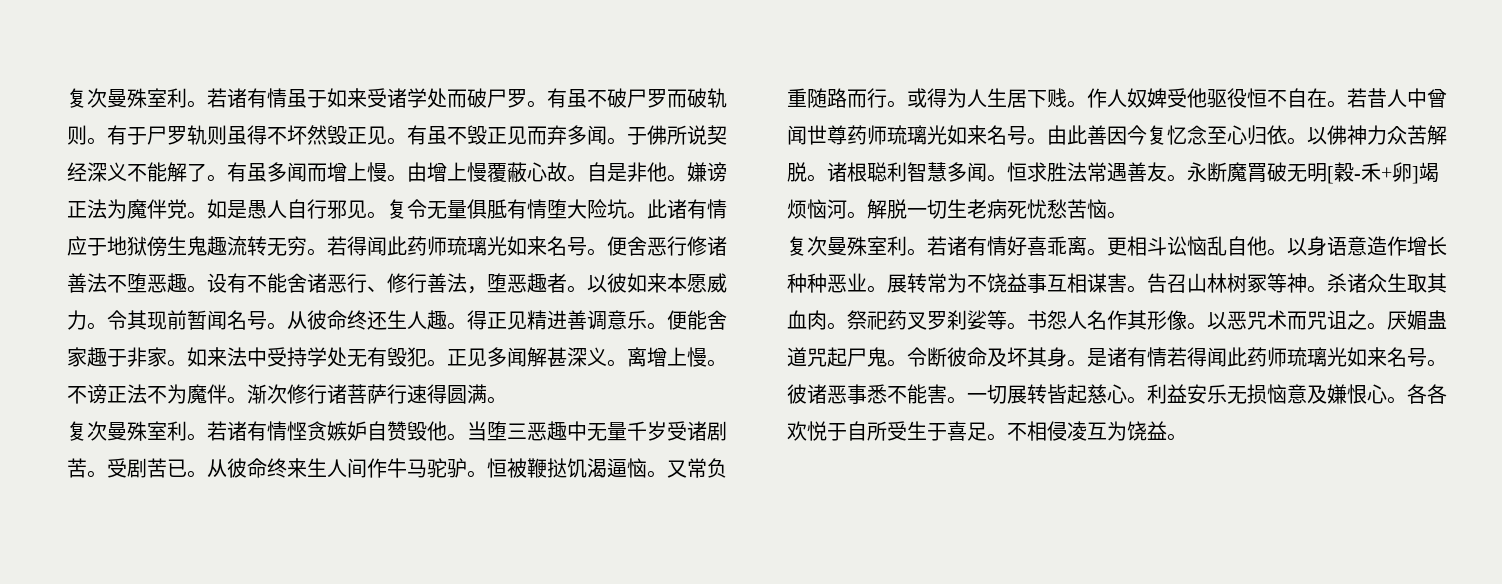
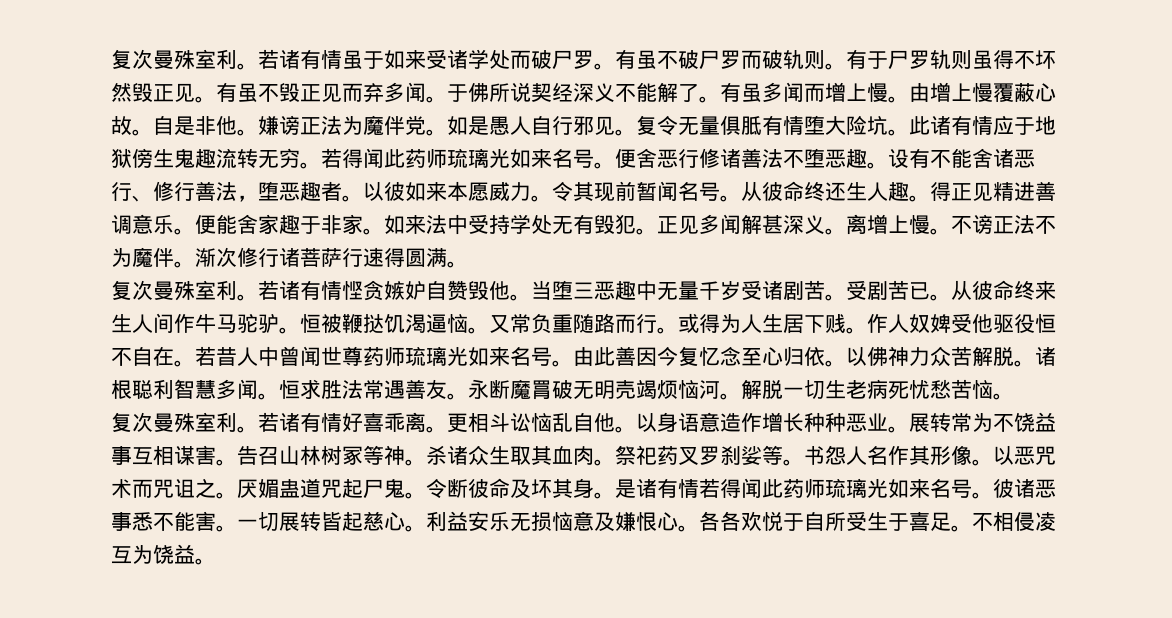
- 永断魔罥破无明[穀-禾+卵]竭烦恼河。
+ 永断魔罥破无明壳竭烦恼河。

